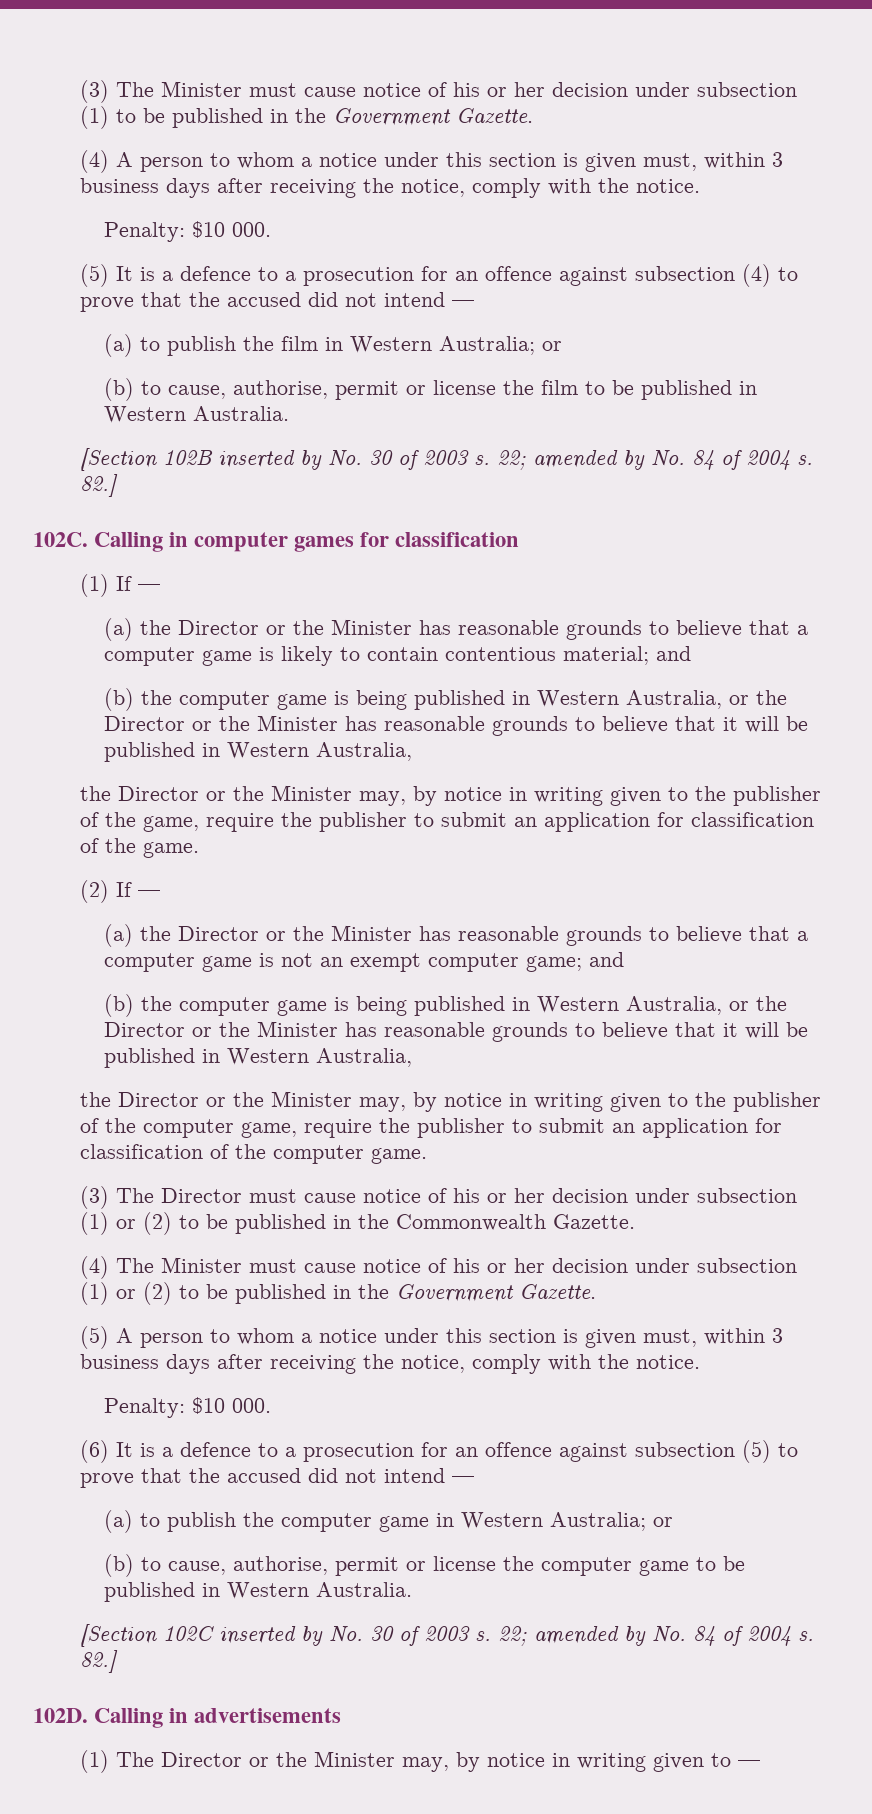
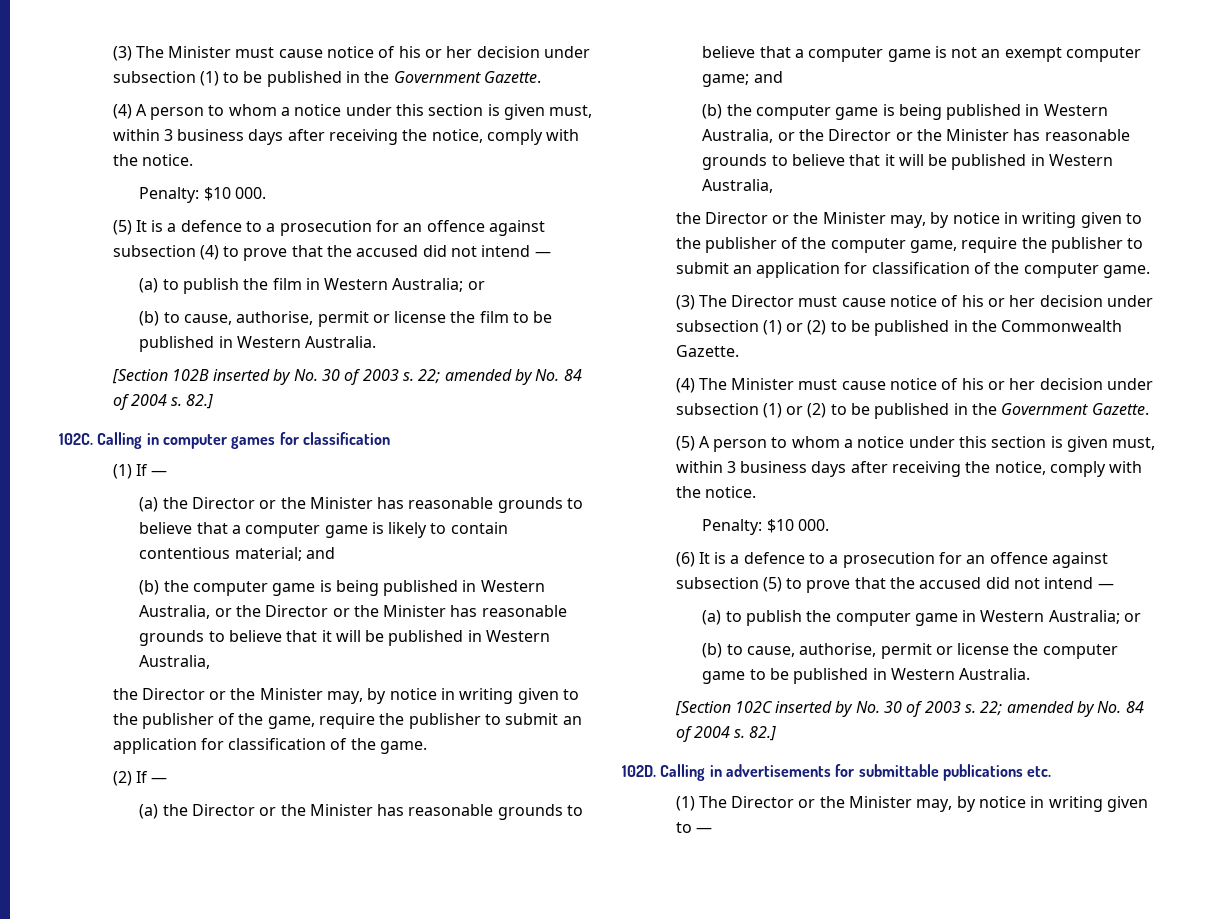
- Calling in advertisements
+ Calling in advertisements for submittable publications etc.

